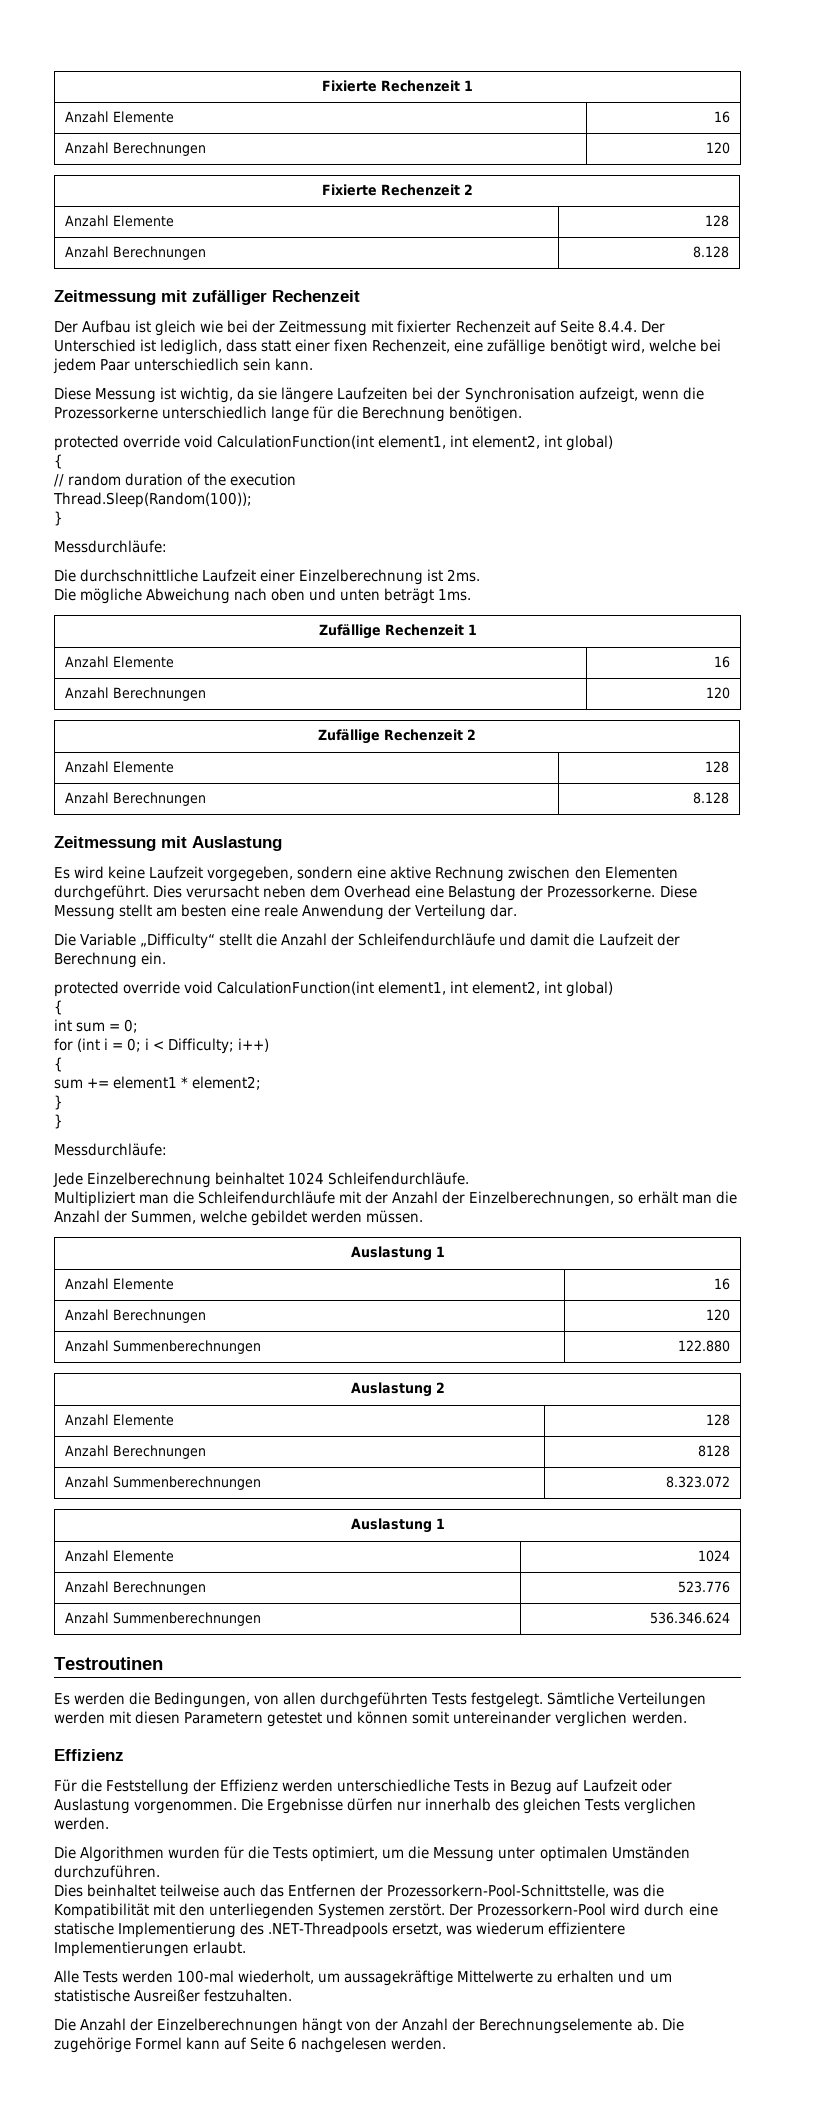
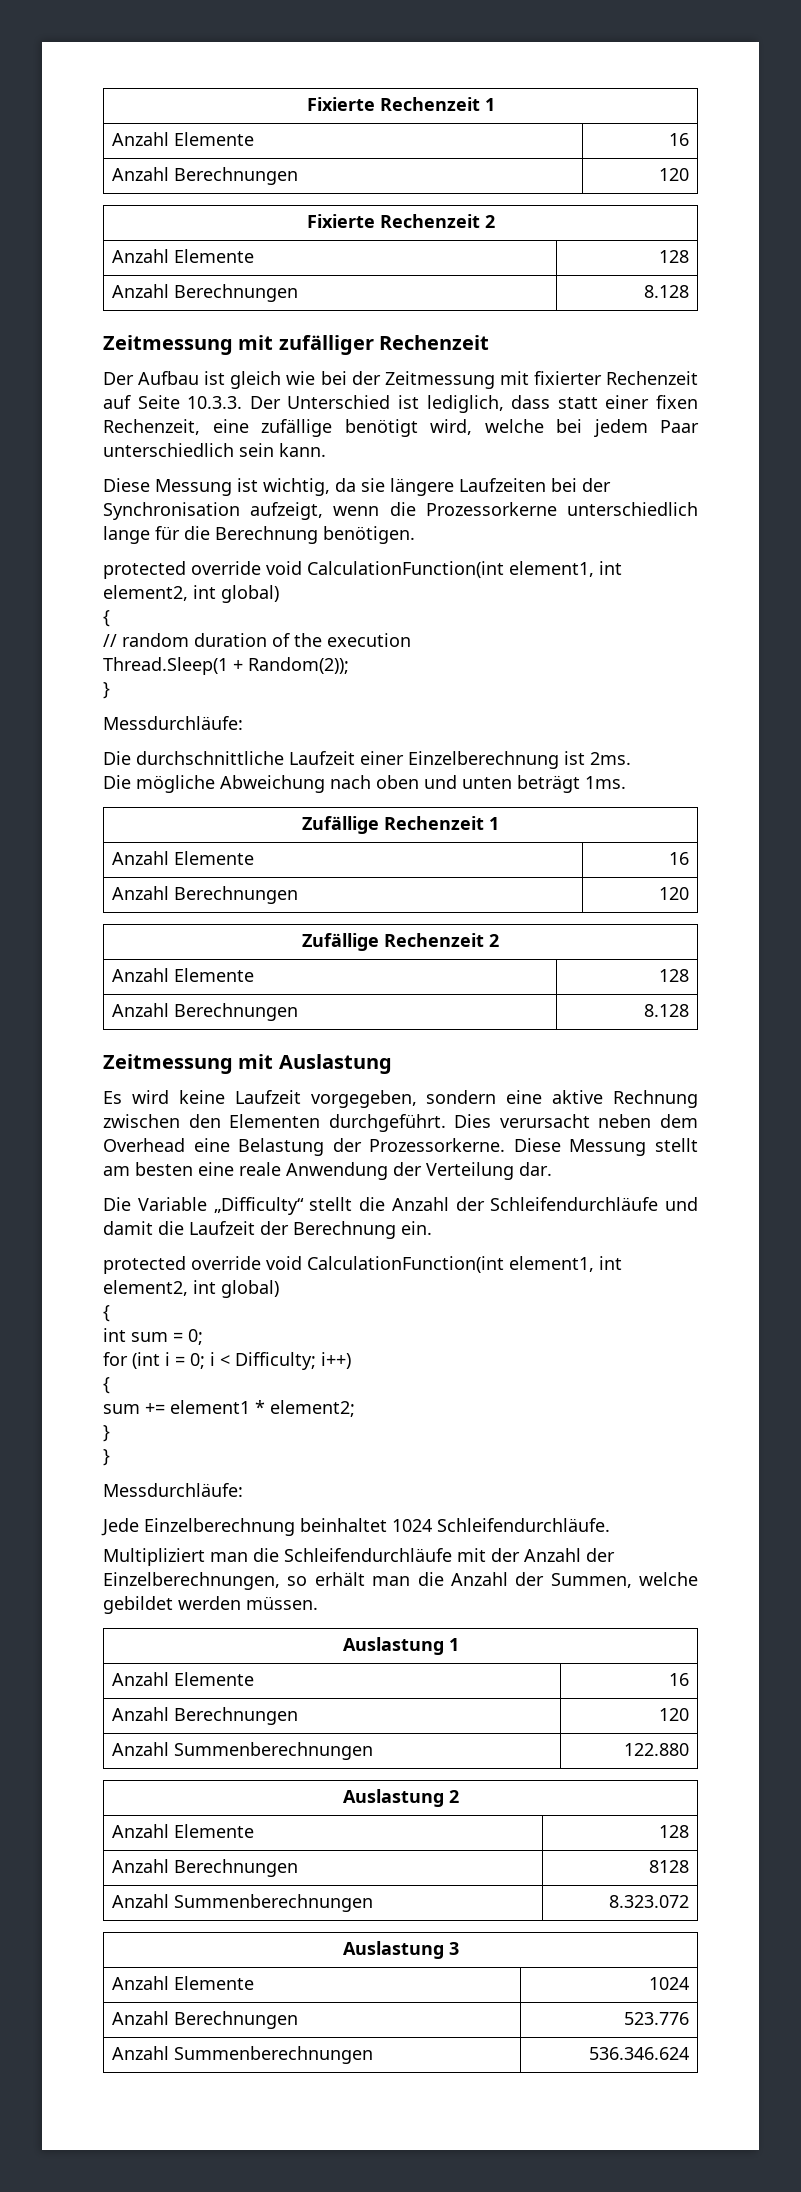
- Der Aufbau ist gleich wie bei der Zeitmessung mit fixierter Rechenzeit auf Seite 8.4.4. Der Unterschied ist lediglich, dass statt einer fixen Rechenzeit, eine zufällige benötigt wird, welche bei jedem Paar unterschiedlich sein kann.
+ Der Aufbau ist gleich wie bei der Zeitmessung mit fixierter Rechenzeit auf Seite 10.3.3. Der Unterschied ist lediglich, dass statt einer fixen Rechenzeit, eine zufällige benötigt wird, welche bei jedem Paar unterschiedlich sein kann.
- Thread.Sleep(Random(100));
+ Thread.Sleep(1 + Random(2));
  Anzahl Summenberechnungen | 8.323.072
- Auslastung 1
+ Auslastung 3
- Testroutinen
- Es werden die Bedingungen, von allen durchgeführten Tests festgelegt. Sämtliche Verteilungen werden mit diesen Parametern getestet und können somit untereinander verglichen werden.
- Effizienz
- Für die Feststellung der Effizienz werden unterschiedliche Tests in Bezug auf Laufzeit oder Auslastung vorgenommen. Die Ergebnisse dürfen nur innerhalb des gleichen Tests verglichen werden.
- Die Algorithmen wurden für die Tests optimiert, um die Messung unter optimalen Umständen durchzuführen.
- Dies beinhaltet teilweise auch das Entfernen der Prozessorkern-Pool-Schnittstelle, was die Kompatibilität mit den unterliegenden Systemen zerstört. Der Prozessorkern-Pool wird durch eine statische Implementierung des .NET-Threadpools ersetzt, was wiederum effizientere Implementierungen erlaubt.
- Alle Tests werden 100-mal wiederholt, um aussagekräftige Mittelwerte zu erhalten und um statistische Ausreißer festzuhalten.
- Die Anzahl der Einzelberechnungen hängt von der Anzahl der Berechnungselemente ab. Die zugehörige Formel kann auf Seite 6 nachgelesen werden.

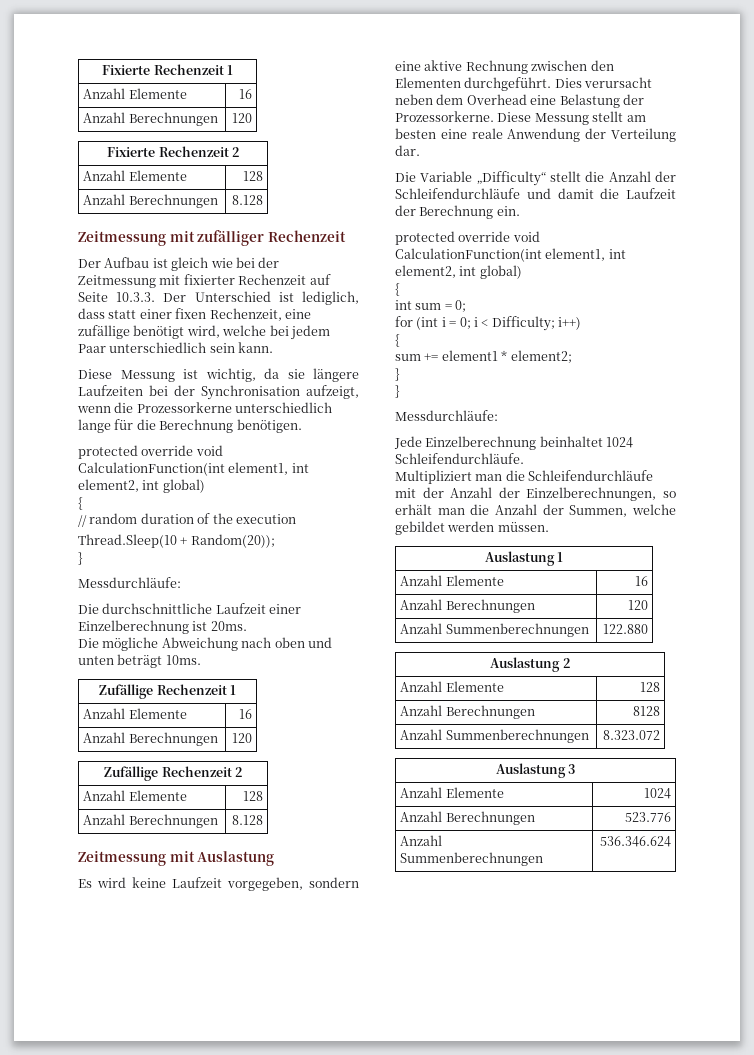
- Thread.Sleep(1 + Random(2));
+ Thread.Sleep(10 + Random(20));
- Die durchschnittliche Laufzeit einer Einzelberechnung ist 2ms.
+ Die durchschnittliche Laufzeit einer Einzelberechnung ist 20ms.
- Die mögliche Abweichung nach oben und unten beträgt 1ms.
+ Die mögliche Abweichung nach oben und unten beträgt 10ms.

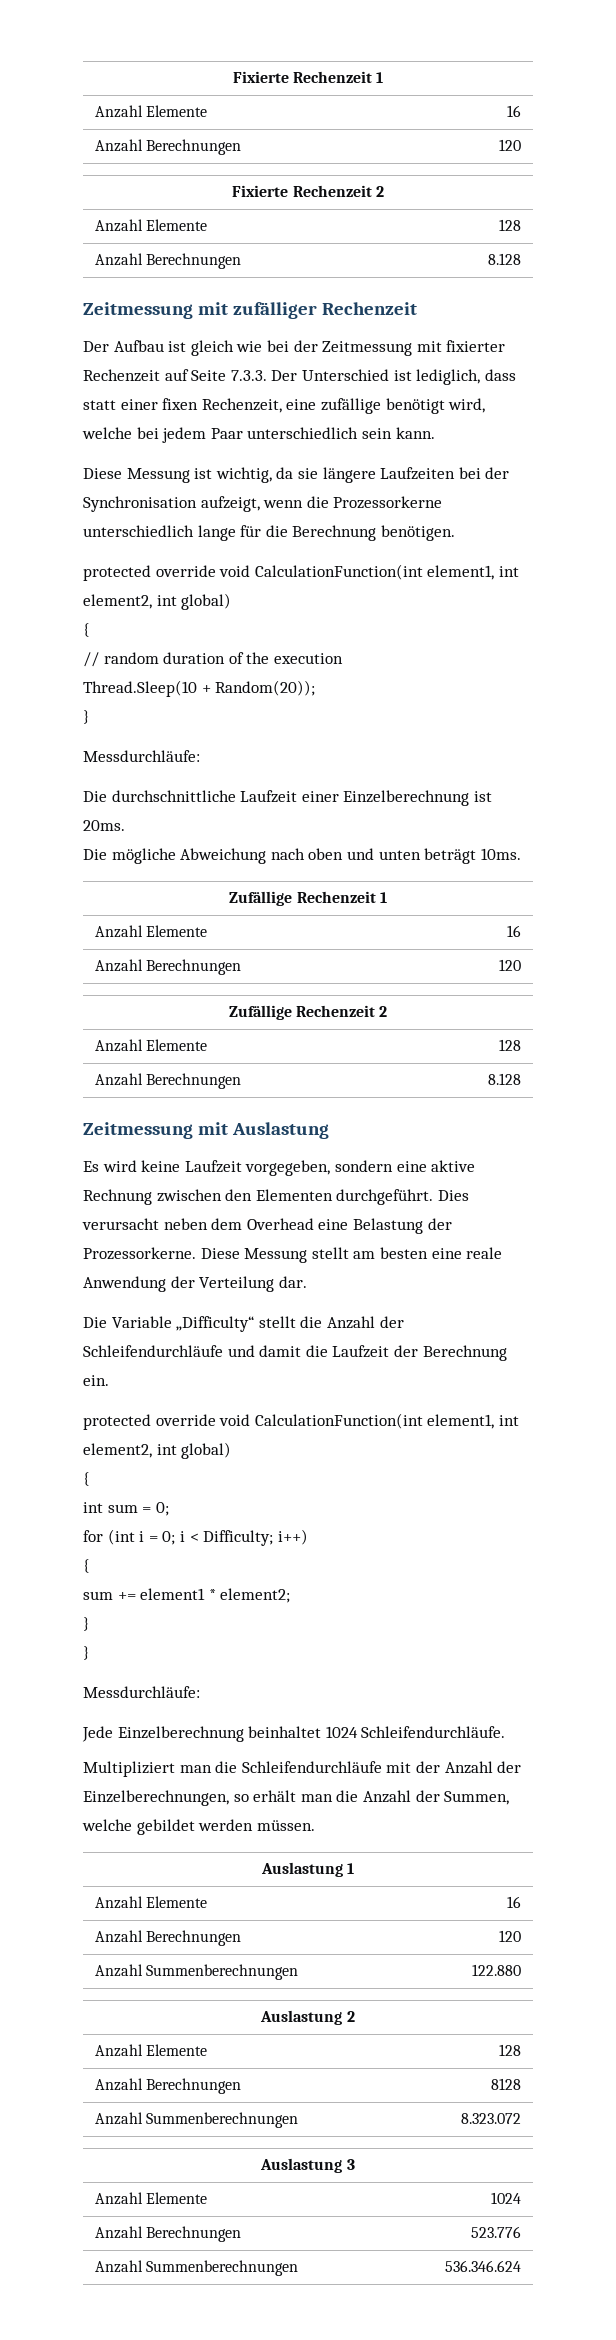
- Der Aufbau ist gleich wie bei der Zeitmessung mit fixierter Rechenzeit auf Seite 10.3.3. Der Unterschied ist lediglich, dass statt einer fixen Rechenzeit, eine zufällige benötigt wird, welche bei jedem Paar unterschiedlich sein kann.
+ Der Aufbau ist gleich wie bei der Zeitmessung mit fixierter Rechenzeit auf Seite 7.3.3. Der Unterschied ist lediglich, dass statt einer fixen Rechenzeit, eine zufällige benötigt wird, welche bei jedem Paar unterschiedlich sein kann.

